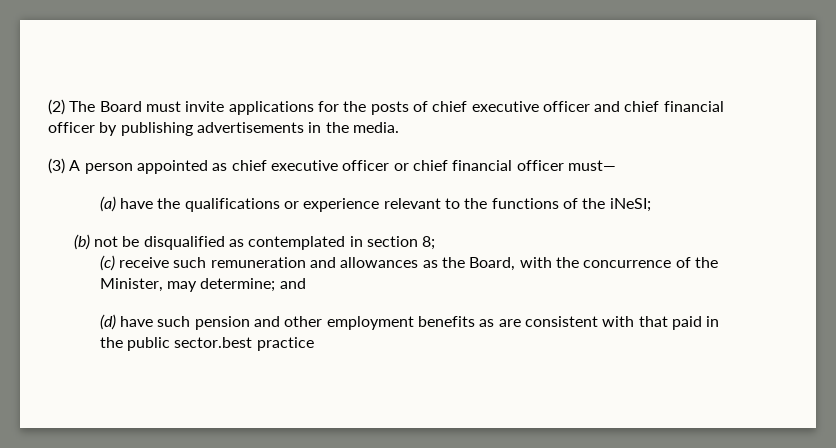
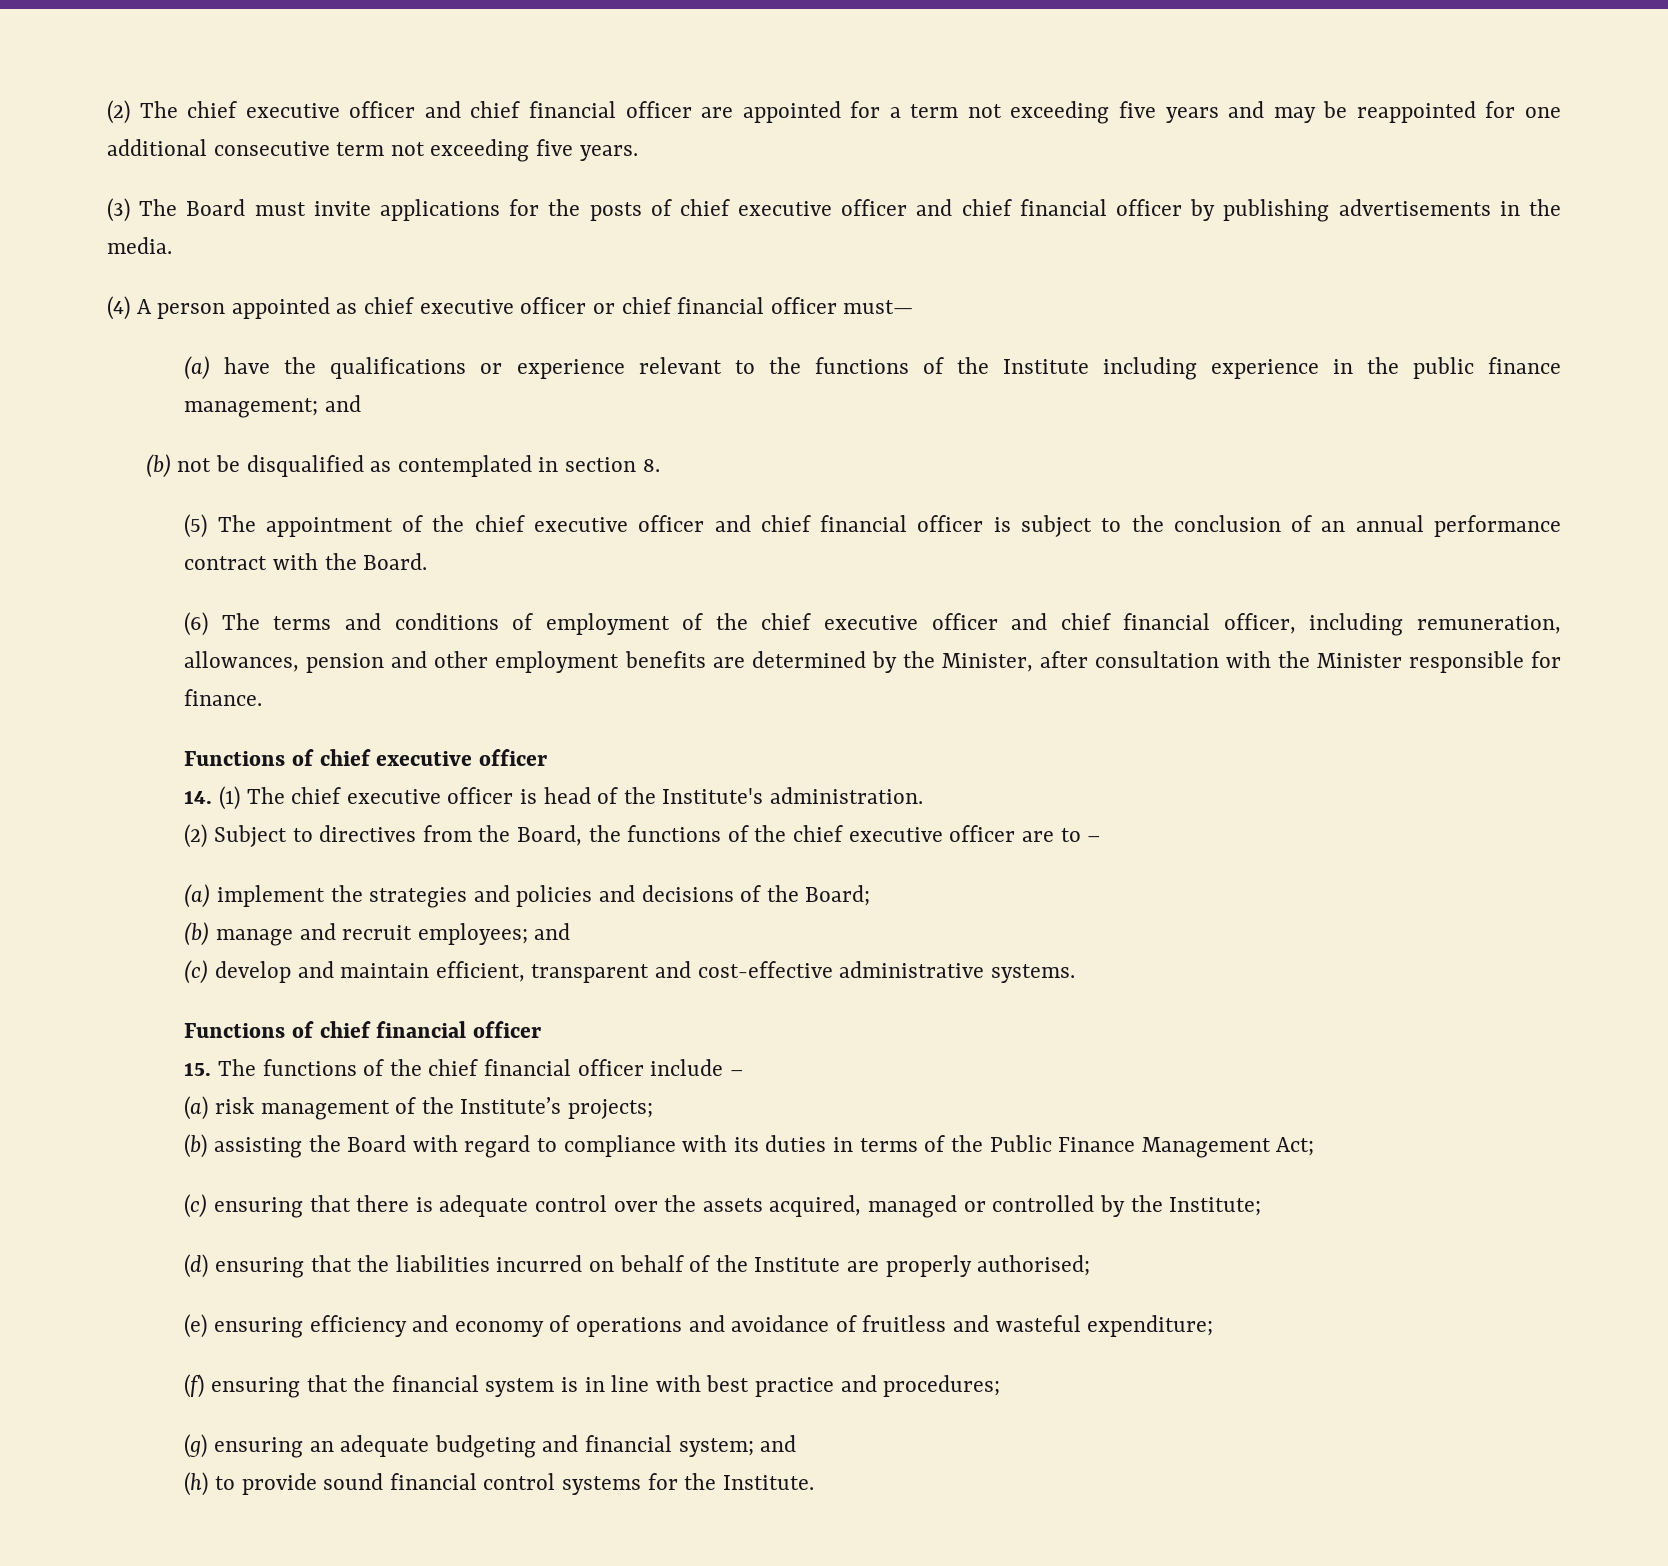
- (2) The Board must invite applications for the posts of chief executive officer and chief financial officer by publishing advertisements in the media.
+ (2) The chief executive officer and chief financial officer are appointed for a term not exceeding five years and may be reappointed for one additional consecutive term not exceeding five years.
+ (3) The Board must invite applications for the posts of chief executive officer and chief financial officer by publishing advertisements in the media.
- (3) A person appointed as chief executive officer or chief financial officer must—
+ (4) A person appointed as chief executive officer or chief financial officer must—
- (a) have the qualifications or experience relevant to the functions of the iNeSI;
+ (a) have the qualifications or experience relevant to the functions of the Institute including experience in the public finance management; and
- (b) not be disqualified as contemplated in section 8;
- (c) receive such remuneration and allowances as the Board, with the concurrence of the Minister, may determine; and
- (d) have such pension and other employment benefits as are consistent with that paid in the public sector.best practice
+ (b) not be disqualified as contemplated in section 8.
+ (5) The appointment of the chief executive officer and chief financial officer is subject to the conclusion of an annual performance contract with the Board.
+ (6) The terms and conditions of employment of the chief executive officer and chief financial officer, including remuneration, allowances, pension and other employment benefits are determined by the Minister, after consultation with the Minister responsible for finance.
+ Functions of chief executive officer
+ 14. (1) The chief executive officer is head of the Institute's administration.
+ (2) Subject to directives from the Board, the functions of the chief executive officer are to –
+ (a) implement the strategies and policies and decisions of the Board;
+ (b) manage and recruit employees; and
+ (c) develop and maintain efficient, transparent and cost-effective administrative systems.
+ Functions of chief financial officer
+ 15. The functions of the chief financial officer include –
+ (a) risk management of the Institute’s projects;
+ (b) assisting the Board with regard to compliance with its duties in terms of the Public Finance Management Act;
+ (c) ensuring that there is adequate control over the assets acquired, managed or controlled by the Institute;
+ (d) ensuring that the liabilities incurred on behalf of the Institute are properly authorised;
+ (e) ensuring efficiency and economy of operations and avoidance of fruitless and wasteful expenditure;
+ (f) ensuring that the financial system is in line with best practice and procedures;
+ (g) ensuring an adequate budgeting and financial system; and
+ (h) to provide sound financial control systems for the Institute.

